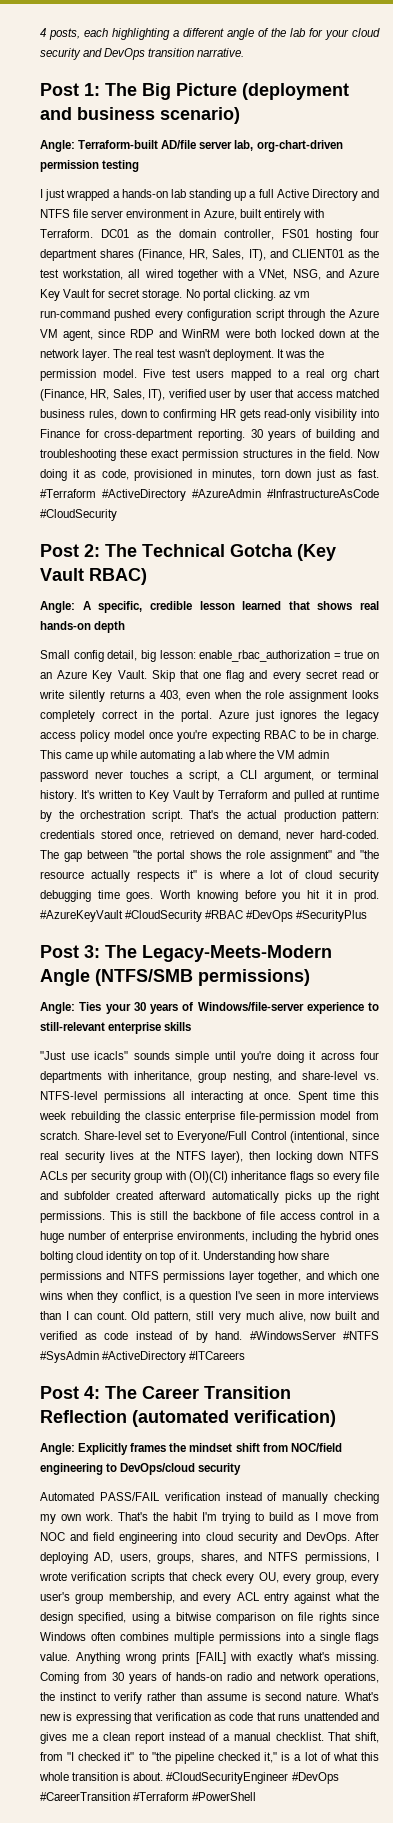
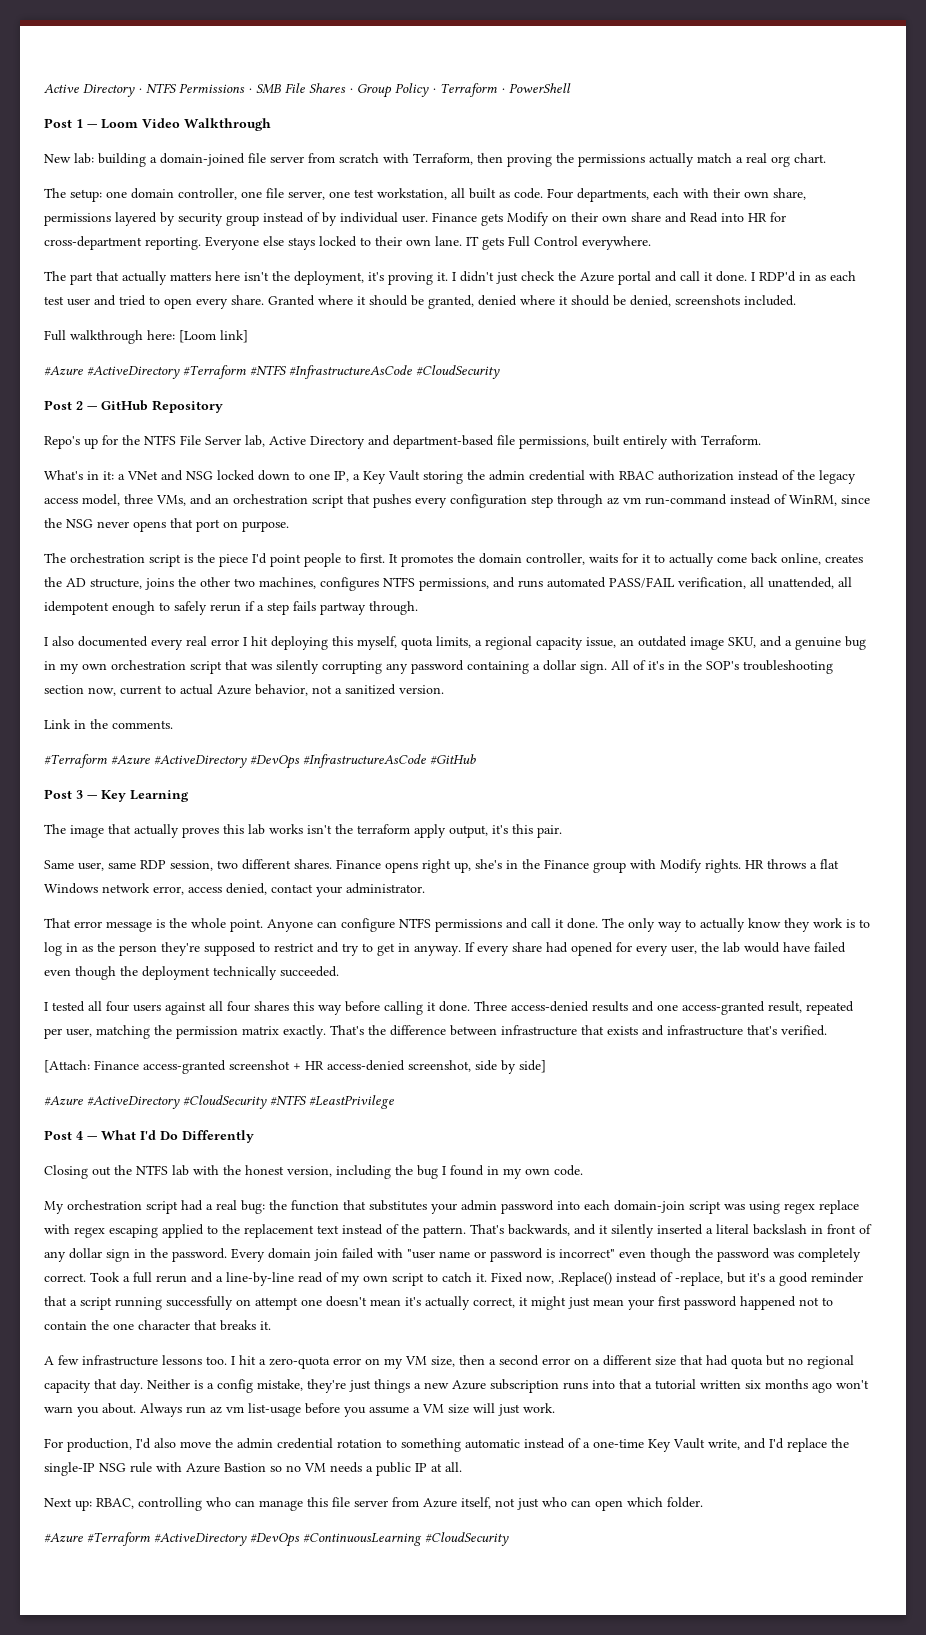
- 4 posts, each highlighting a different angle of the lab for your cloud security and DevOps transition narrative.
- Post 1: The Big Picture (deployment and business scenario)
- Angle: Terraform-built AD/file server lab, org-chart-driven permission testing
- I just wrapped a hands-on lab standing up a full Active Directory and NTFS file server environment in Azure, built entirely with Terraform. DC01 as the domain controller, FS01 hosting four department shares (Finance, HR, Sales, IT), and CLIENT01 as the test workstation, all wired together with a VNet, NSG, and Azure Key Vault for secret storage. No portal clicking. az vm run-command pushed every configuration script through the Azure VM agent, since RDP and WinRM were both locked down at the network layer. The real test wasn't deployment. It was the permission model. Five test users mapped to a real org chart (Finance, HR, Sales, IT), verified user by user that access matched business rules, down to confirming HR gets read-only visibility into Finance for cross-department reporting. 30 years of building and troubleshooting these exact permission structures in the field. Now doing it as code, provisioned in minutes, torn down just as fast. #Terraform #ActiveDirectory #AzureAdmin #InfrastructureAsCode #CloudSecurity
- Post 2: The Technical Gotcha (Key Vault RBAC)
- Angle: A specific, credible lesson learned that shows real hands-on depth
- Small config detail, big lesson: enable_rbac_authorization = true on an Azure Key Vault. Skip that one flag and every secret read or write silently returns a 403, even when the role assignment looks completely correct in the portal. Azure just ignores the legacy access policy model once you're expecting RBAC to be in charge. This came up while automating a lab where the VM admin password never touches a script, a CLI argument, or terminal history. It's written to Key Vault by Terraform and pulled at runtime by the orchestration script. That's the actual production pattern: credentials stored once, retrieved on demand, never hard-coded. The gap between "the portal shows the role assignment" and "the resource actually respects it" is where a lot of cloud security debugging time goes. Worth knowing before you hit it in prod. #AzureKeyVault #CloudSecurity #RBAC #DevOps #SecurityPlus
- Post 3: The Legacy-Meets-Modern Angle (NTFS/SMB permissions)
- Angle: Ties your 30 years of Windows/file-server experience to still-relevant enterprise skills
- "Just use icacls" sounds simple until you're doing it across four departments with inheritance, group nesting, and share-level vs. NTFS-level permissions all interacting at once. Spent time this week rebuilding the classic enterprise file-permission model from scratch. Share-level set to Everyone/Full Control (intentional, since real security lives at the NTFS layer), then locking down NTFS ACLs per security group with (OI)(CI) inheritance flags so every file and subfolder created afterward automatically picks up the right permissions. This is still the backbone of file access control in a huge number of enterprise environments, including the hybrid ones bolting cloud identity on top of it. Understanding how share permissions and NTFS permissions layer together, and which one wins when they conflict, is a question I've seen in more interviews than I can count. Old pattern, still very much alive, now built and verified as code instead of by hand. #WindowsServer #NTFS #SysAdmin #ActiveDirectory #ITCareers
- Post 4: The Career Transition Reflection (automated verification)
- Angle: Explicitly frames the mindset shift from NOC/field engineering to DevOps/cloud security
- Automated PASS/FAIL verification instead of manually checking my own work. That's the habit I'm trying to build as I move from NOC and field engineering into cloud security and DevOps. After deploying AD, users, groups, shares, and NTFS permissions, I wrote verification scripts that check every OU, every group, every user's group membership, and every ACL entry against what the design specified, using a bitwise comparison on file rights since Windows often combines multiple permissions into a single flags value. Anything wrong prints [FAIL] with exactly what's missing. Coming from 30 years of hands-on radio and network operations, the instinct to verify rather than assume is second nature. What's new is expressing that verification as code that runs unattended and gives me a clean report instead of a manual checklist. That shift, from "I checked it" to "the pipeline checked it," is a lot of what this whole transition is about. #CloudSecurityEngineer #DevOps #CareerTransition #Terraform #PowerShell
+ Active Directory · NTFS Permissions · SMB File Shares · Group Policy · Terraform · PowerShell
+ Post 1 — Loom Video Walkthrough
+ New lab: building a domain-joined file server from scratch with Terraform, then proving the permissions actually match a real org chart.
+ The setup: one domain controller, one file server, one test workstation, all built as code. Four departments, each with their own share, permissions layered by security group instead of by individual user. Finance gets Modify on their own share and Read into HR for cross-department reporting. Everyone else stays locked to their own lane. IT gets Full Control everywhere.
+ The part that actually matters here isn't the deployment, it's proving it. I didn't just check the Azure portal and call it done. I RDP'd in as each test user and tried to open every share. Granted where it should be granted, denied where it should be denied, screenshots included.
+ Full walkthrough here: [Loom link]
+ #Azure #ActiveDirectory #Terraform #NTFS #InfrastructureAsCode #CloudSecurity
+ Post 2 — GitHub Repository
+ Repo's up for the NTFS File Server lab, Active Directory and department-based file permissions, built entirely with Terraform.
+ What's in it: a VNet and NSG locked down to one IP, a Key Vault storing the admin credential with RBAC authorization instead of the legacy access model, three VMs, and an orchestration script that pushes every configuration step through az vm run-command instead of WinRM, since the NSG never opens that port on purpose.
+ The orchestration script is the piece I'd point people to first. It promotes the domain controller, waits for it to actually come back online, creates the AD structure, joins the other two machines, configures NTFS permissions, and runs automated PASS/FAIL verification, all unattended, all idempotent enough to safely rerun if a step fails partway through.
+ I also documented every real error I hit deploying this myself, quota limits, a regional capacity issue, an outdated image SKU, and a genuine bug in my own orchestration script that was silently corrupting any password containing a dollar sign. All of it's in the SOP's troubleshooting section now, current to actual Azure behavior, not a sanitized version.
+ Link in the comments.
+ #Terraform #Azure #ActiveDirectory #DevOps #InfrastructureAsCode #GitHub
+ Post 3 — Key Learning
+ The image that actually proves this lab works isn't the terraform apply output, it's this pair.
+ Same user, same RDP session, two different shares. Finance opens right up, she's in the Finance group with Modify rights. HR throws a flat Windows network error, access denied, contact your administrator.
+ That error message is the whole point. Anyone can configure NTFS permissions and call it done. The only way to actually know they work is to log in as the person they're supposed to restrict and try to get in anyway. If every share had opened for every user, the lab would have failed even though the deployment technically succeeded.
+ I tested all four users against all four shares this way before calling it done. Three access-denied results and one access-granted result, repeated per user, matching the permission matrix exactly. That's the difference between infrastructure that exists and infrastructure that's verified.
+ [Attach: Finance access-granted screenshot + HR access-denied screenshot, side by side]
+ #Azure #ActiveDirectory #CloudSecurity #NTFS #LeastPrivilege
+ Post 4 — What I'd Do Differently
+ Closing out the NTFS lab with the honest version, including the bug I found in my own code.
+ My orchestration script had a real bug: the function that substitutes your admin password into each domain-join script was using regex replace with regex escaping applied to the replacement text instead of the pattern. That's backwards, and it silently inserted a literal backslash in front of any dollar sign in the password. Every domain join failed with "user name or password is incorrect" even though the password was completely correct. Took a full rerun and a line-by-line read of my own script to catch it. Fixed now, .Replace() instead of -replace, but it's a good reminder that a script running successfully on attempt one doesn't mean it's actually correct, it might just mean your first password happened not to contain the one character that breaks it.
+ A few infrastructure lessons too. I hit a zero-quota error on my VM size, then a second error on a different size that had quota but no regional capacity that day. Neither is a config mistake, they're just things a new Azure subscription runs into that a tutorial written six months ago won't warn you about. Always run az vm list-usage before you assume a VM size will just work.
+ For production, I'd also move the admin credential rotation to something automatic instead of a one-time Key Vault write, and I'd replace the single-IP NSG rule with Azure Bastion so no VM needs a public IP at all.
+ Next up: RBAC, controlling who can manage this file server from Azure itself, not just who can open which folder.
+ #Azure #Terraform #ActiveDirectory #DevOps #ContinuousLearning #CloudSecurity

